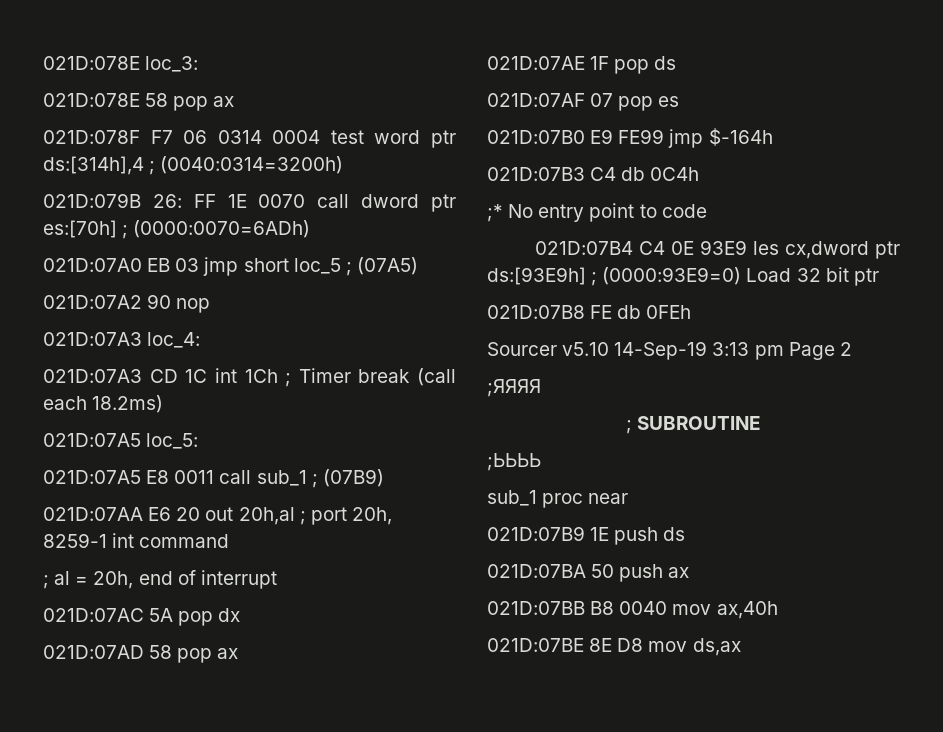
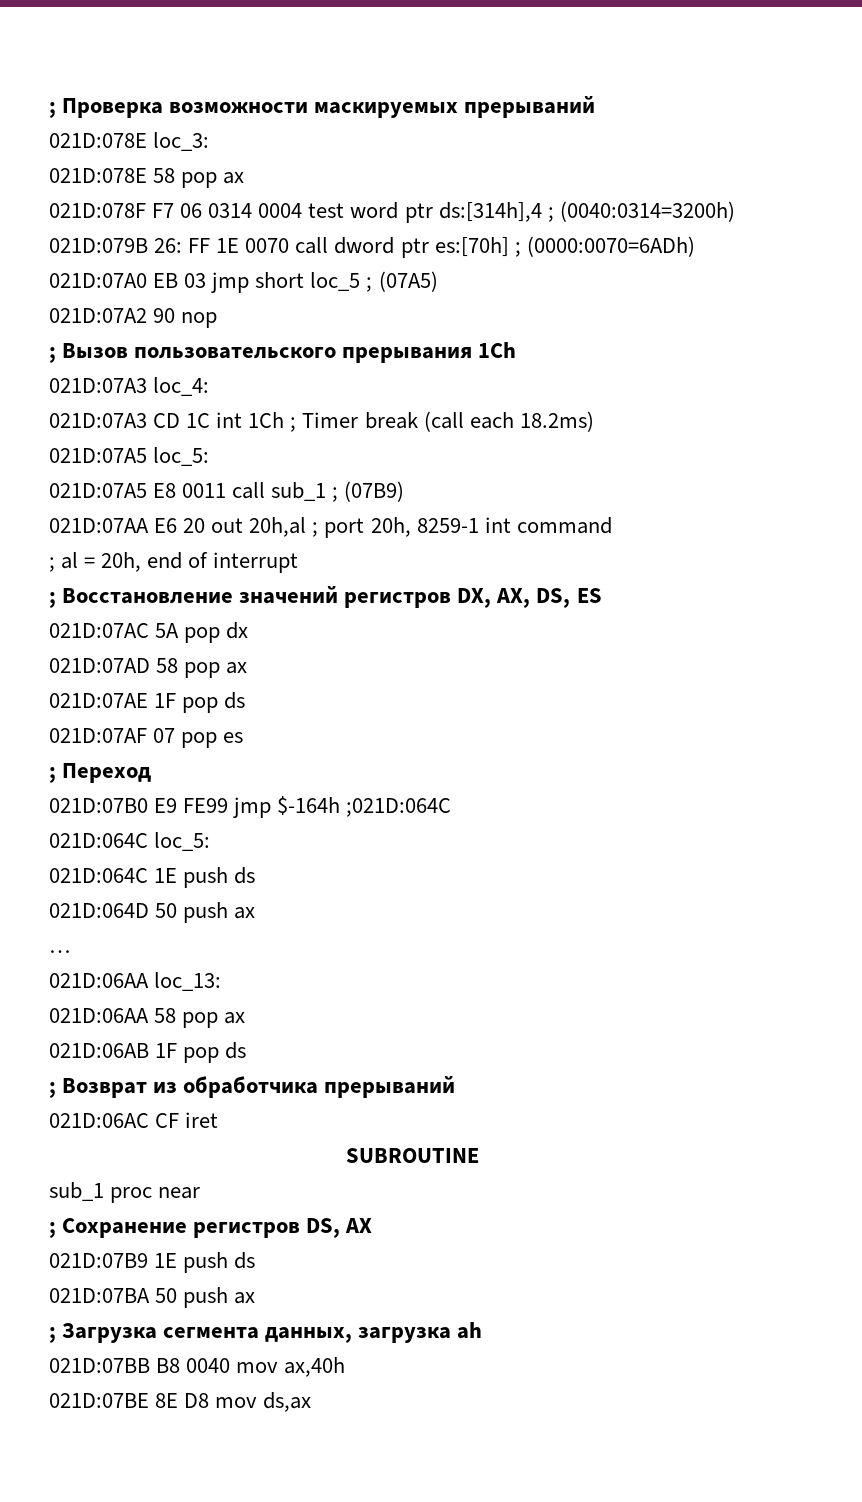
+ ; Проверка возможности маскируемых прерываний
+ ; Вызов пользовательского прерывания 1Ch
+ ; Восстановление значений регистров DX, AX, DS, ES
+ ; Переход
- 021D:07B0 E9 FE99 jmp $-164h
- 021D:07B3 C4 db 0C4h
- ;* No entry point to code
- 021D:07B4 C4 0E 93E9 les cx,dword ptr ds:[93E9h] ; (0000:93E9=0) Load 32 bit ptr
- 021D:07B8 FE db 0FEh
- Sourcer v5.10 14-Sep-19 3:13 pm Page 2
- ;ЯЯЯЯ
- ; SUBROUTINE
+ 021D:07B0 E9 FE99 jmp $-164h ;021D:064C
+ 021D:064C loc_5:
+ 021D:064C 1E push ds
+ 021D:064D 50 push ax
+ …
+ 021D:06AA loc_13:
+ 021D:06AA 58 pop ax
+ 021D:06AB 1F pop ds
+ ; Возврат из обработчика прерываний
+ 021D:06AC CF iret
+ SUBROUTINE
- ;ЬЬЬЬ
+ ; Сохранение регистров DS, AX
+ ; Загрузка сегмента данных, загрузка ah

